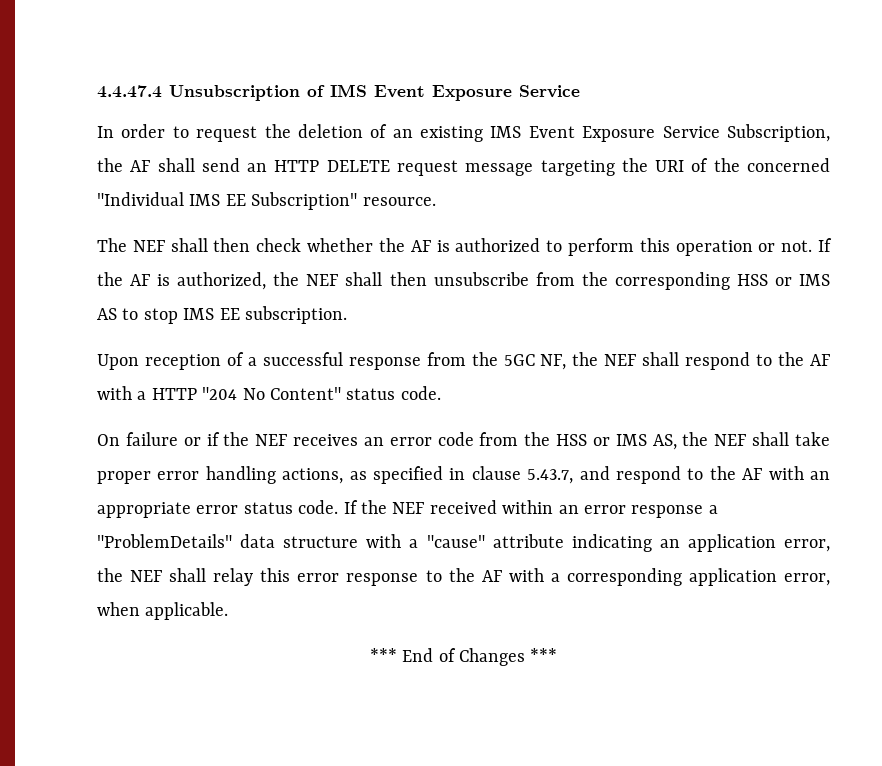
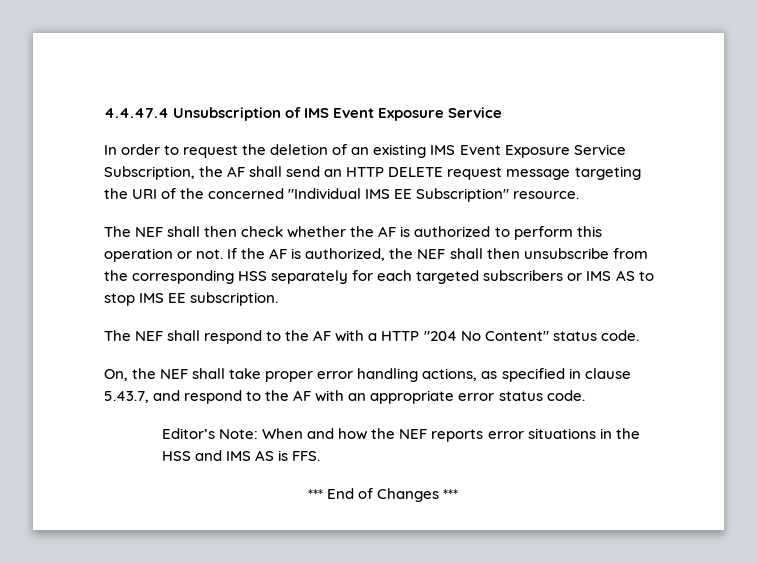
- If the AF is authorized, the NEF shall then unsubscribe from the corresponding HSS or IMS AS to stop IMS EE subscription.
+ If the AF is authorized, the NEF shall then unsubscribe from the corresponding HSS separately for each targeted subscribers or IMS AS to stop IMS EE subscription.
- Upon reception of a successful response from the 5GC NF, the NEF shall respond to the AF with a HTTP "204 No Content" status code.
+ The NEF shall respond to the AF with a HTTP "204 No Content" status code.
- On failure or if the NEF receives an error code from the HSS or IMS AS, the NEF shall take proper error handling actions, as specified in clause 5.43.7, and respond to the AF with an appropriate error status code. If the NEF received within an error response a "ProblemDetails" data structure with a "cause" attribute indicating an application error, the NEF shall relay this error response to the AF with a corresponding application error, when applicable.
+ On, the NEF shall take proper error handling actions, as specified in clause 5.43.7, and respond to the AF with an appropriate error status code.
+ Editor’s Note: When and how the NEF reports error situations in the HSS and IMS AS is FFS.

